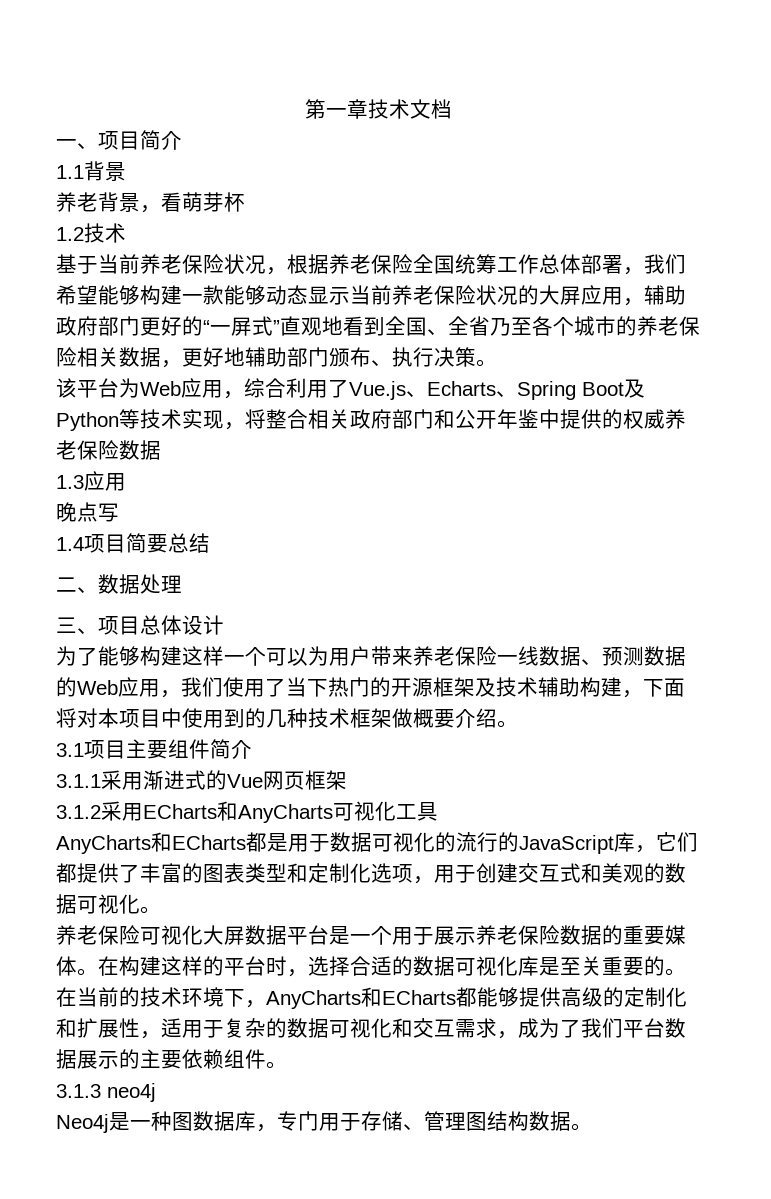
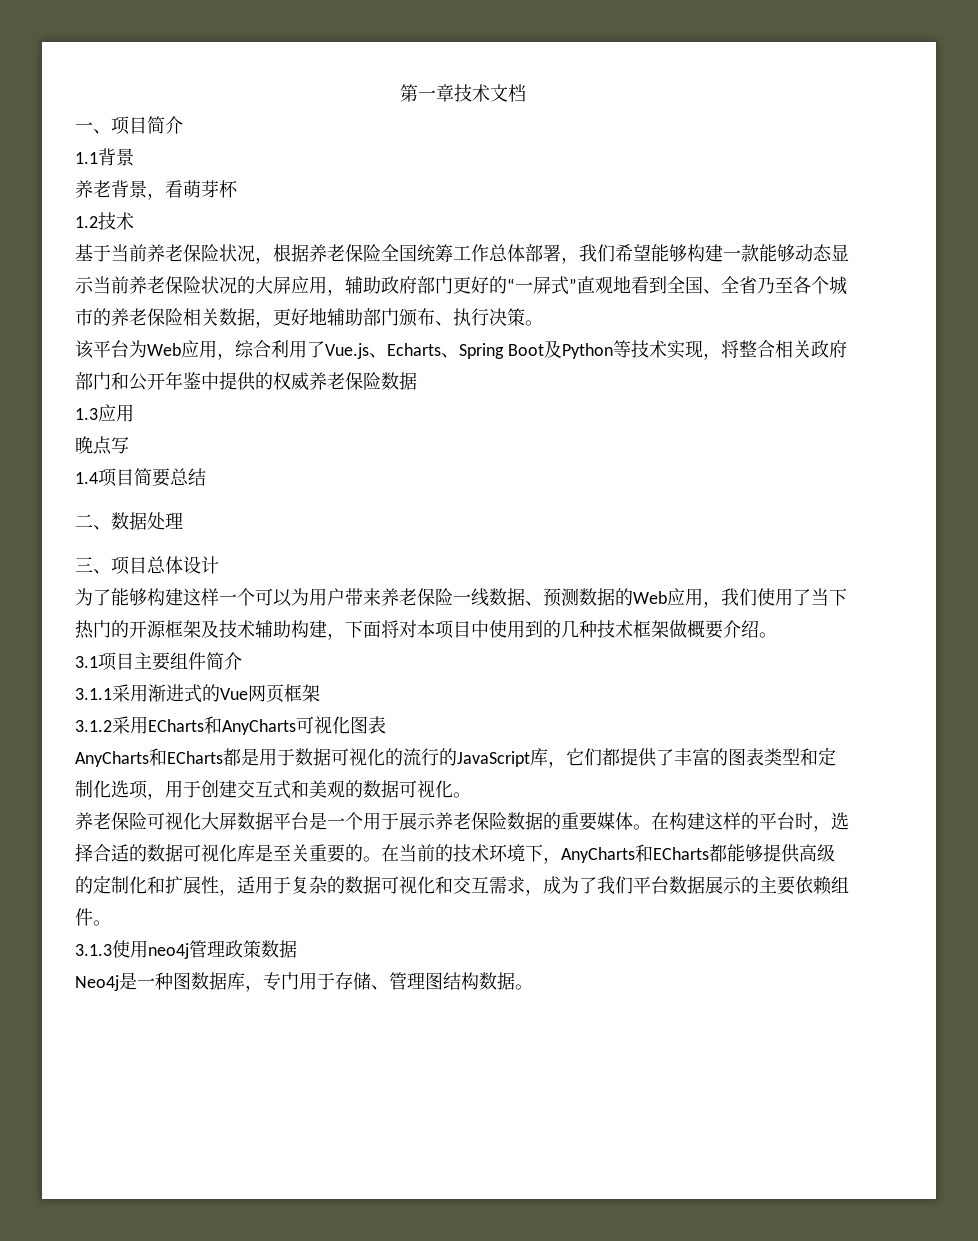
- 3.1.2采用ECharts和AnyCharts可视化工具
+ 3.1.2采用ECharts和AnyCharts可视化图表
- 3.1.3 neo4j
+ 3.1.3使用neo4j管理政策数据

